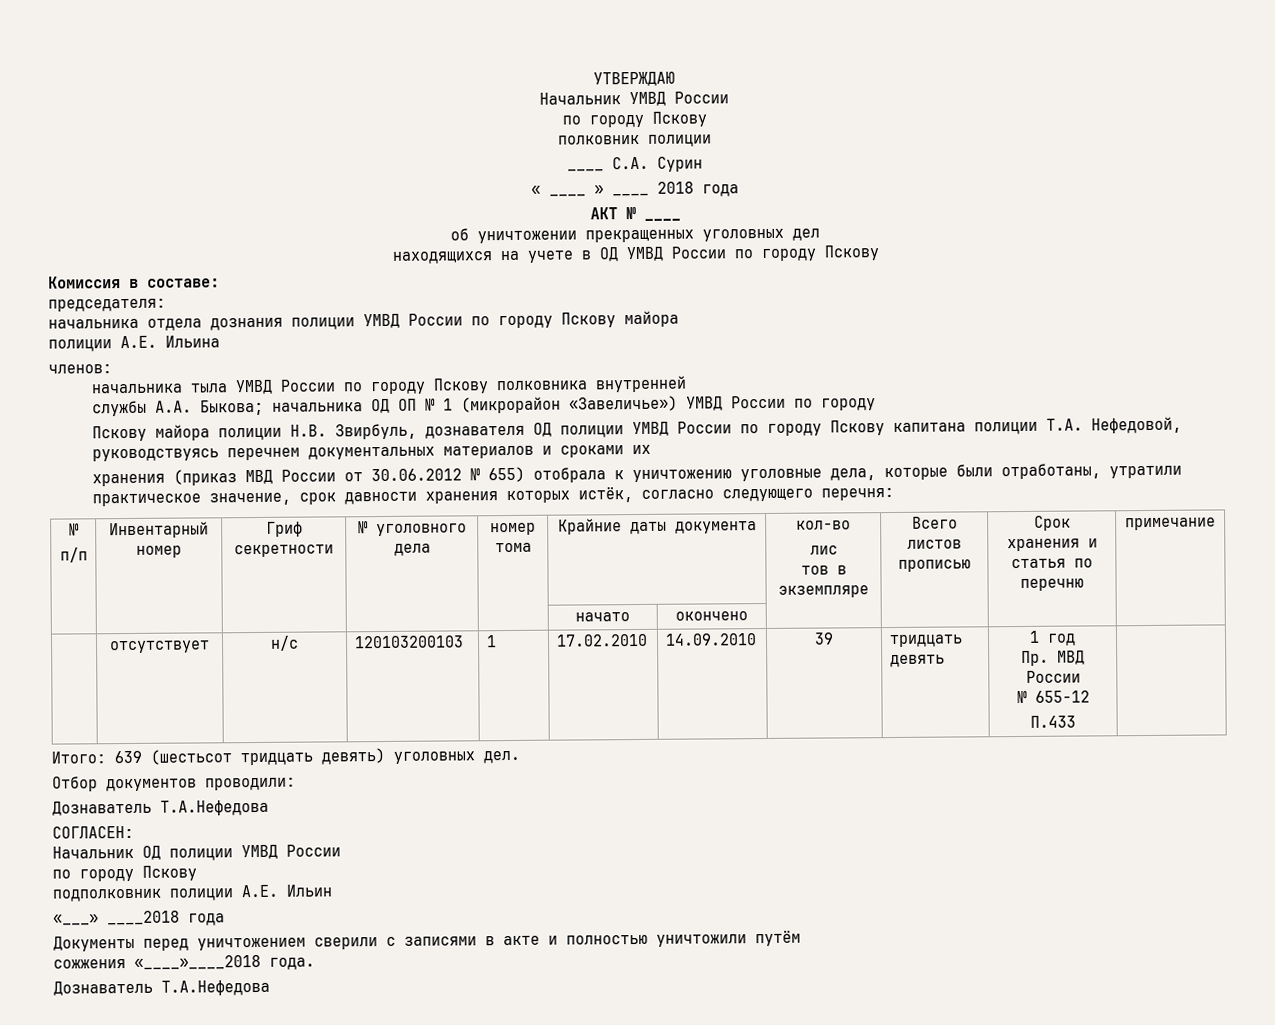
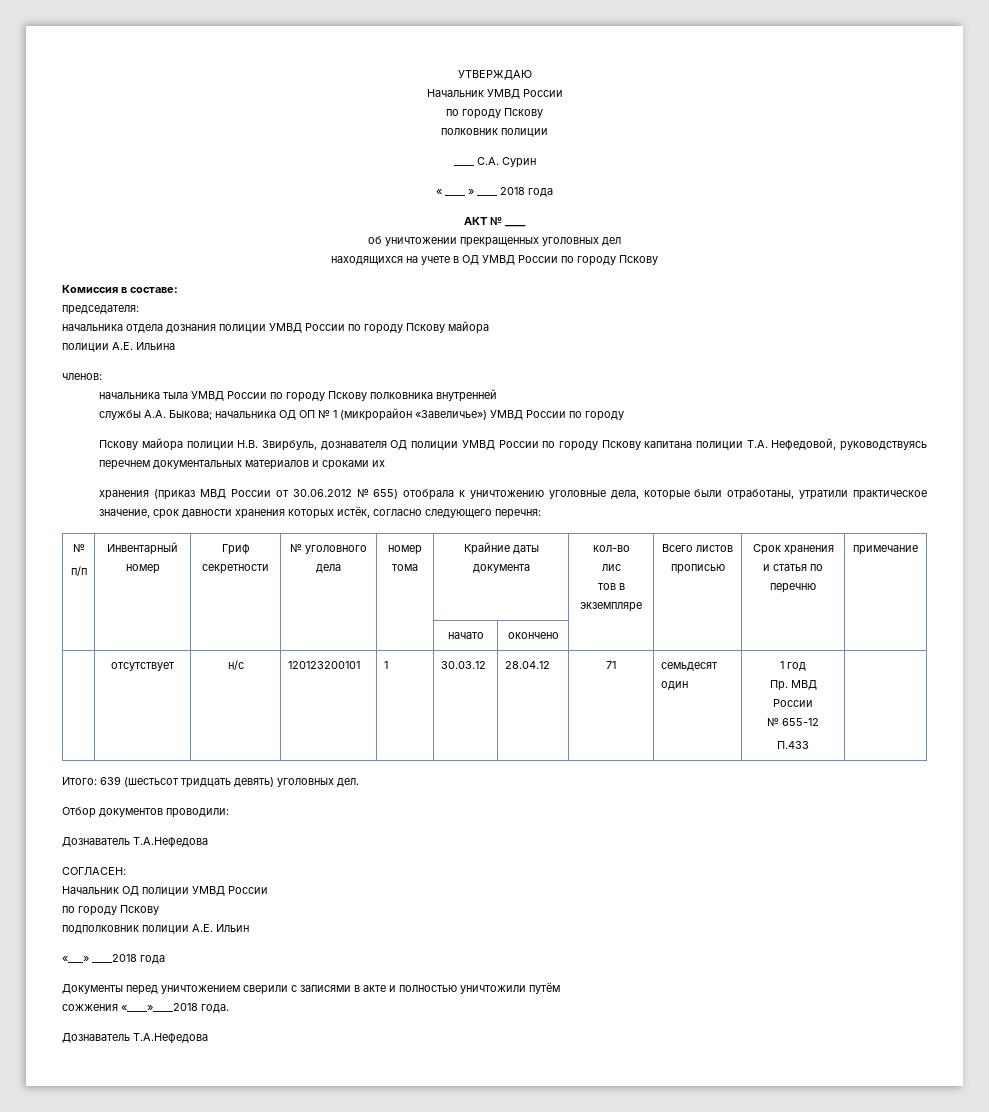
- | отсутствует | н/с | 120103200103 | 1 | 17.02.2010 | 14.09.2010 | 39 | тридцать девять | 1 год
+ | отсутствует | н/с | 120123200101 | 1 | 30.03.12 | 28.04.12 | 71 | семьдесят один | 1 год

